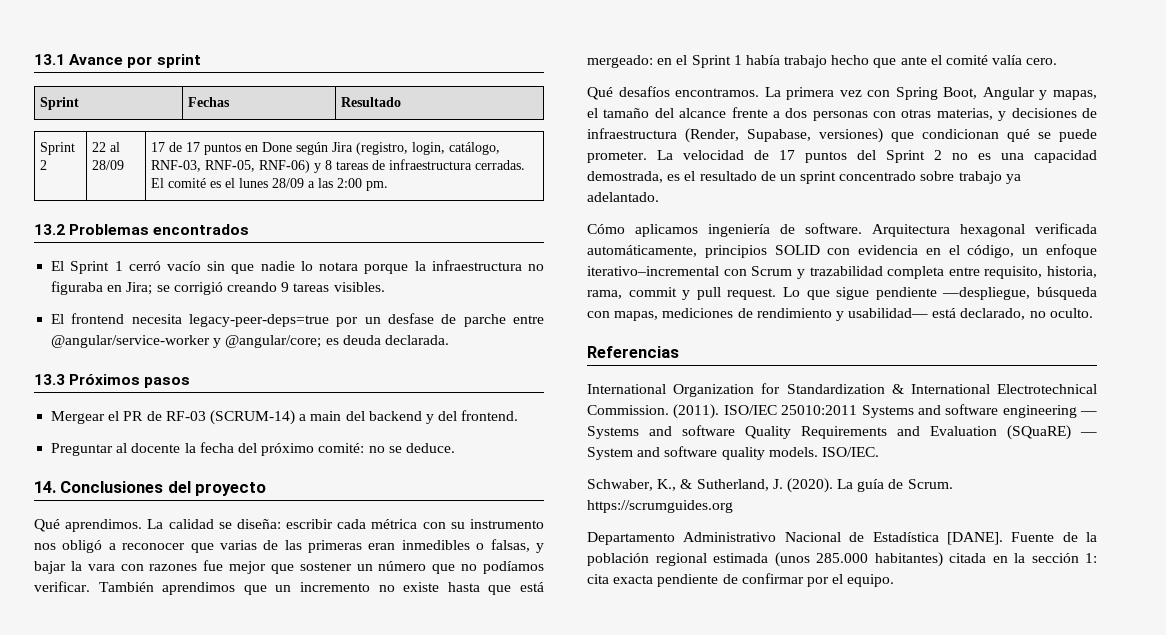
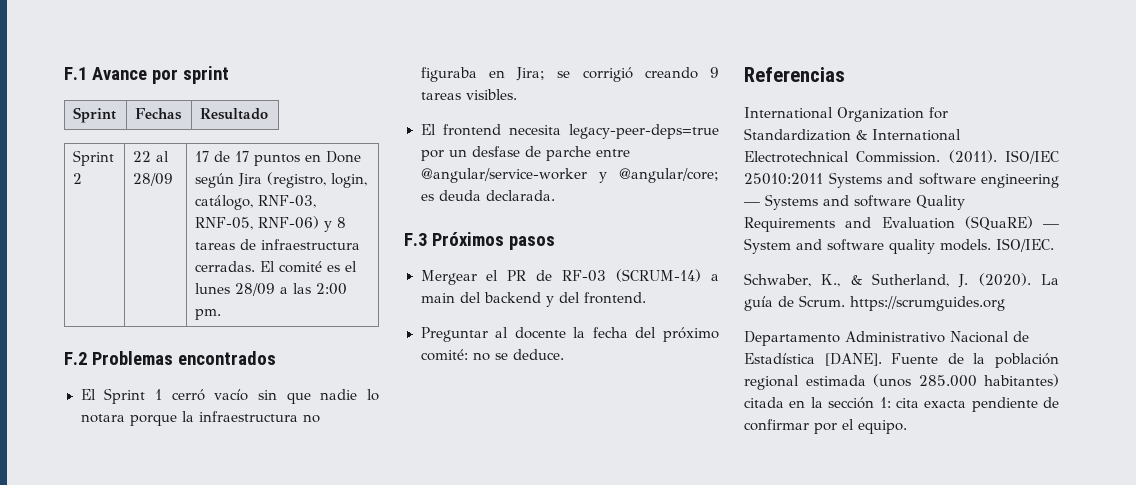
- 13.1 Avance por sprint
+ F.1 Avance por sprint
- 13.2 Problemas encontrados
+ F.2 Problemas encontrados
- 13.3 Próximos pasos
+ F.3 Próximos pasos
- 14. Conclusiones del proyecto
- Qué aprendimos. La calidad se diseña: escribir cada métrica con su instrumento nos obligó a reconocer que varias de las primeras eran inmedibles o falsas, y bajar la vara con razones fue mejor que sostener un número que no podíamos verificar. También aprendimos que un incremento no existe hasta que está mergeado: en el Sprint 1 había trabajo hecho que ante el comité valía cero.
- Qué desafíos encontramos. La primera vez con Spring Boot, Angular y mapas, el tamaño del alcance frente a dos personas con otras materias, y decisiones de infraestructura (Render, Supabase, versiones) que condicionan qué se puede prometer. La velocidad de 17 puntos del Sprint 2 no es una capacidad demostrada, es el resultado de un sprint concentrado sobre trabajo ya adelantado.
- Cómo aplicamos ingeniería de software. Arquitectura hexagonal verificada automáticamente, principios SOLID con evidencia en el código, un enfoque iterativo–incremental con Scrum y trazabilidad completa entre requisito, historia, rama, commit y pull request. Lo que sigue pendiente —despliegue, búsqueda con mapas, mediciones de rendimiento y usabilidad— está declarado, no oculto.

